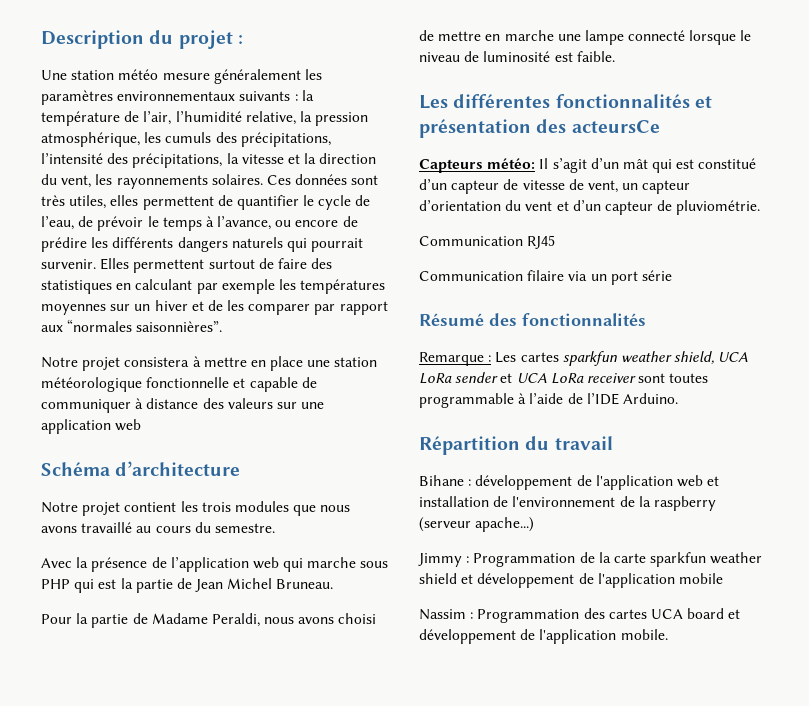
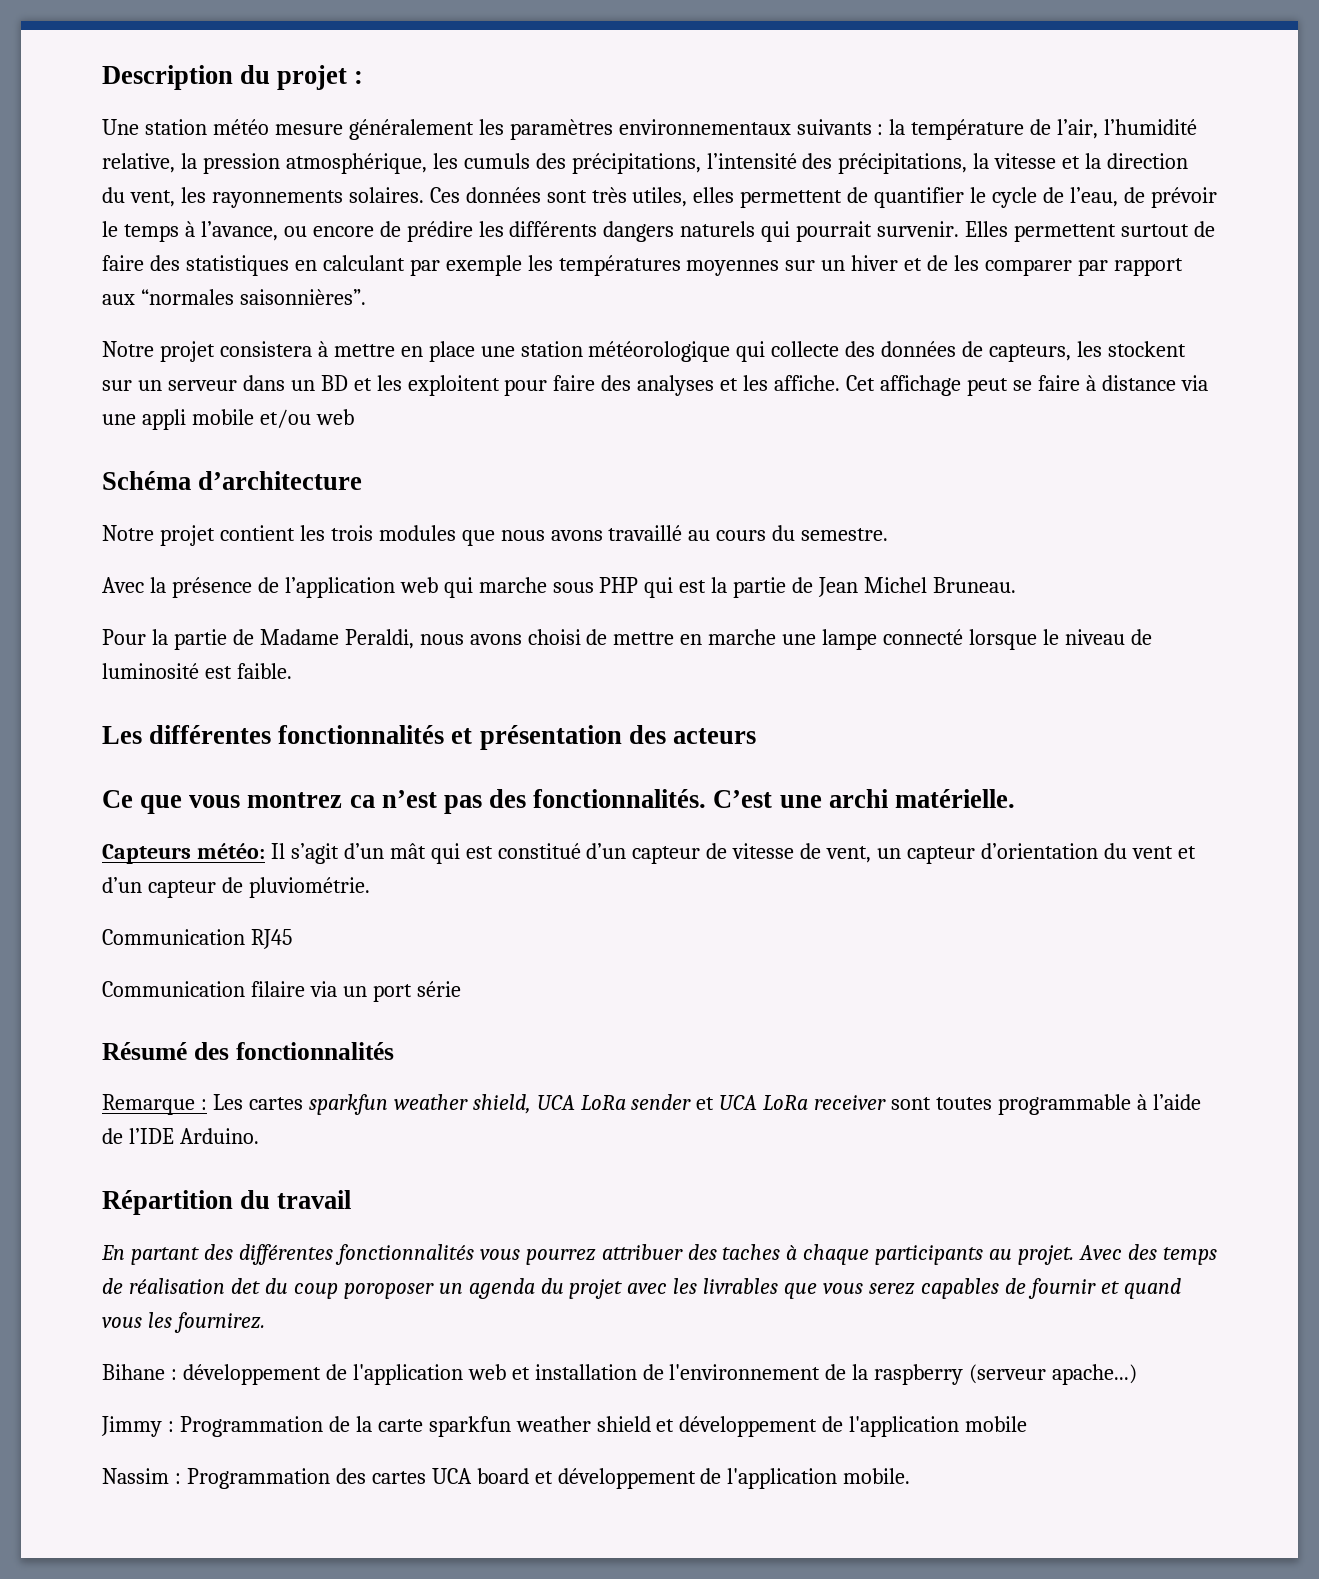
- Notre projet consistera à mettre en place une station météorologique fonctionnelle et capable de communiquer à distance des valeurs sur une application web
+ Notre projet consistera à mettre en place une station météorologique qui collecte des données de capteurs, les stockent sur un serveur dans un BD et les exploitent pour faire des analyses et les affiche. Cet affichage peut se faire à distance via une appli mobile et/ou web
- Les différentes fonctionnalités et présentation des acteursCe
+ Les différentes fonctionnalités et présentation des acteurs
+ Ce que vous montrez ca n’est pas des fonctionnalités. C’est une archi matérielle.
+ En partant des différentes fonctionnalités vous pourrez attribuer des taches à chaque participants au projet. Avec des temps de réalisation det du coup poroposer un agenda du projet avec les livrables que vous serez capables de fournir et quand vous les fournirez.

